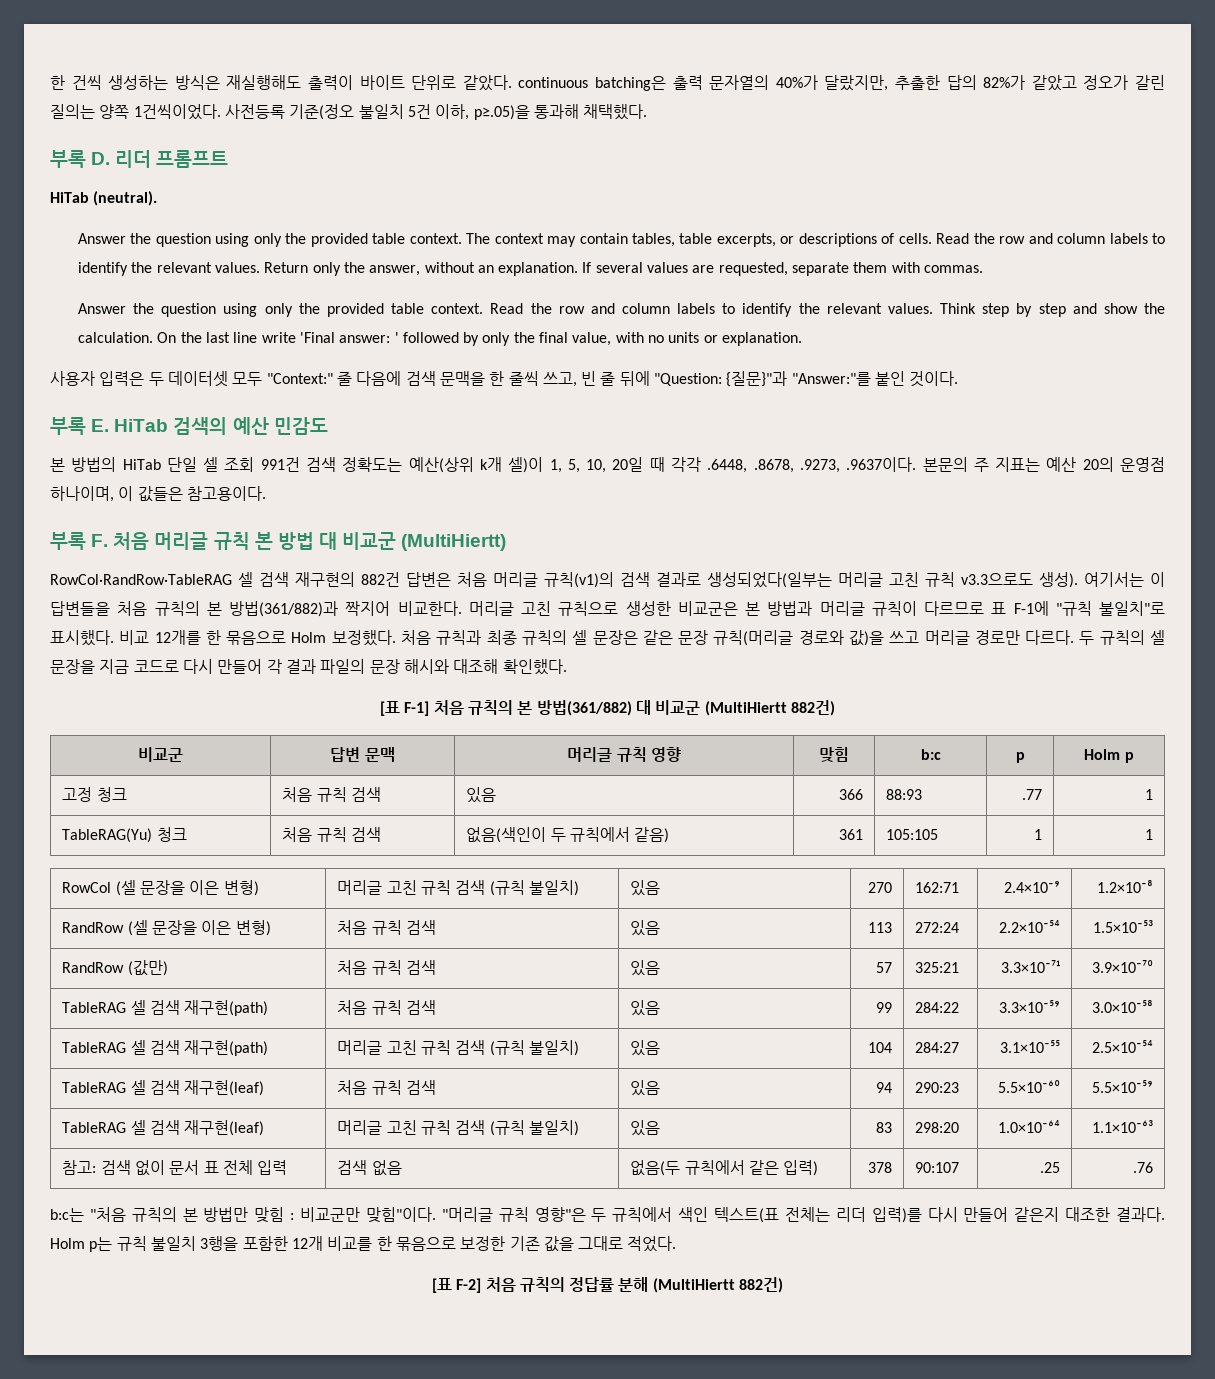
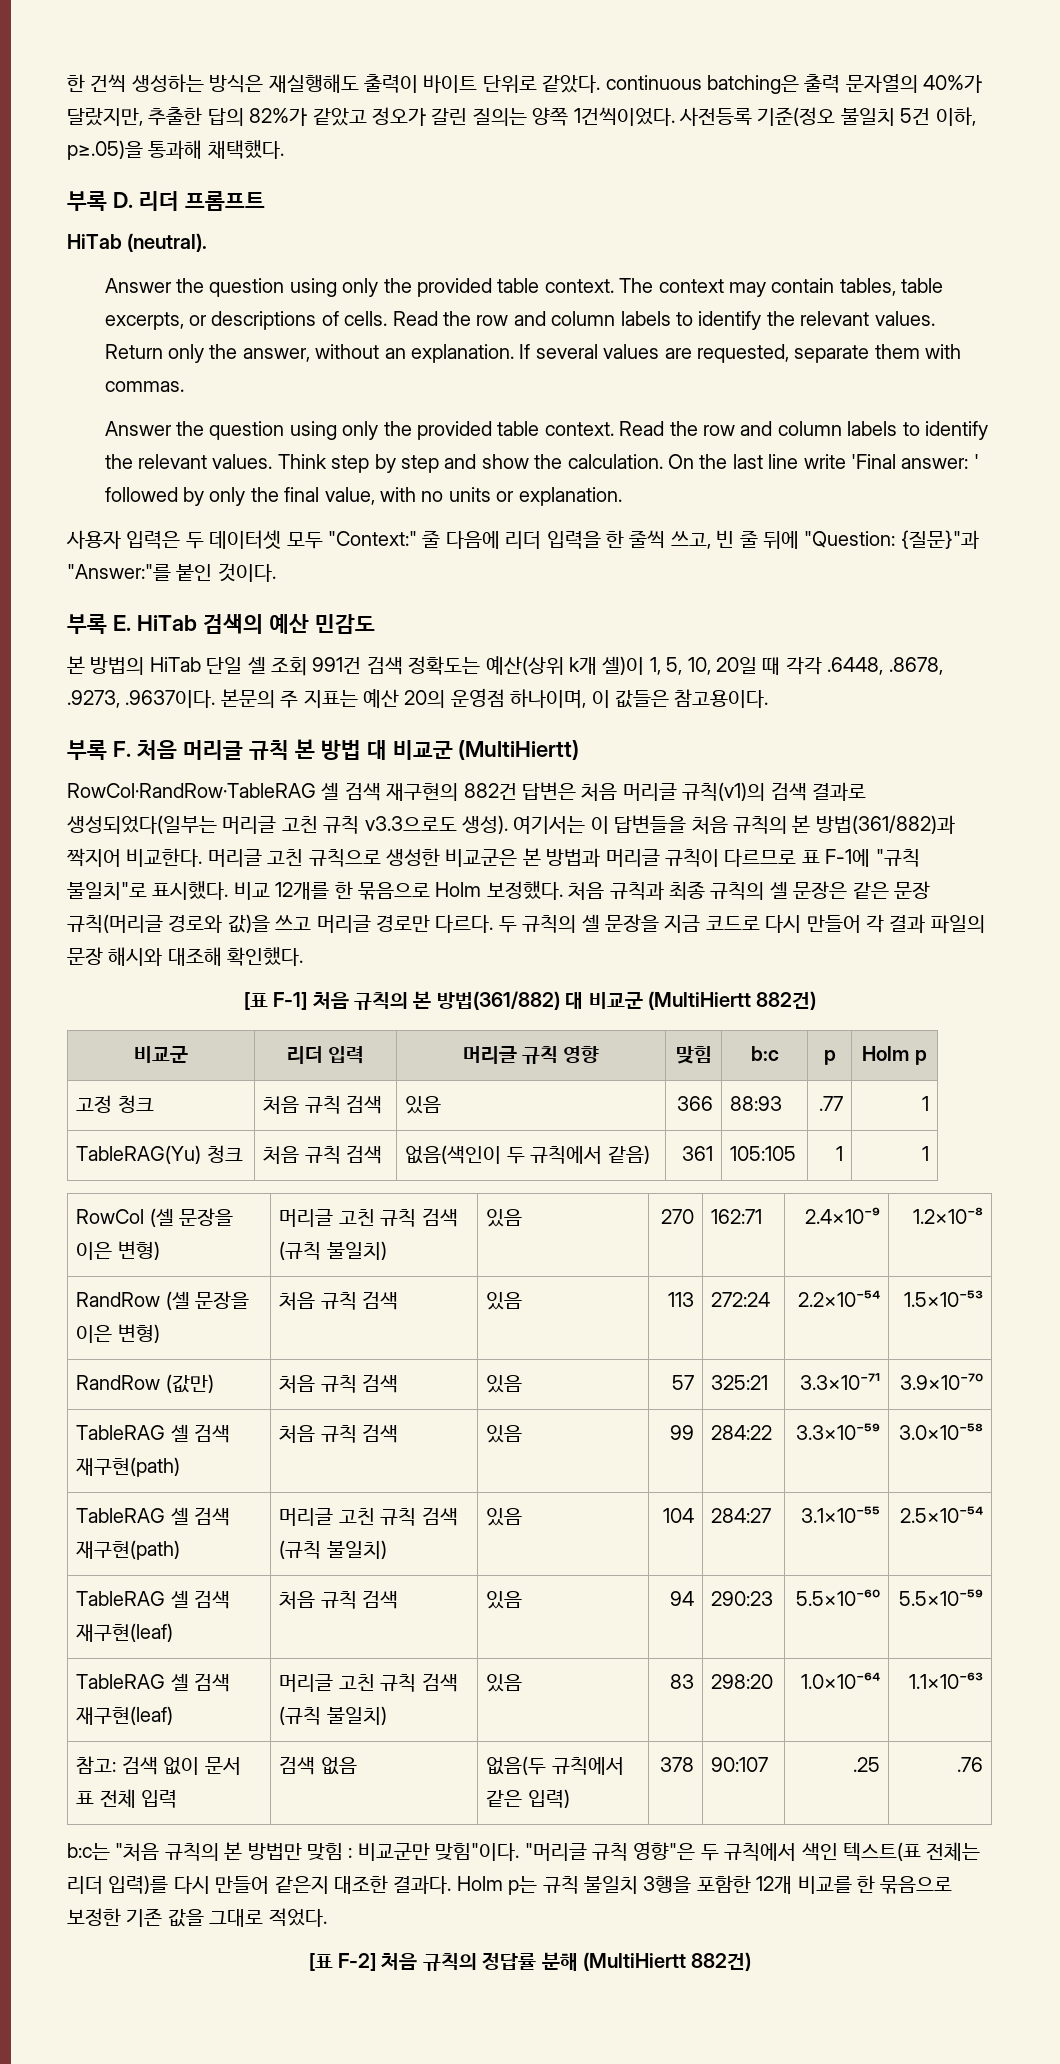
- 사용자 입력은 두 데이터셋 모두 "Context:" 줄 다음에 검색 문맥을 한 줄씩 쓰고, 빈 줄 뒤에 "Question: {질문}"과 "Answer:"를 붙인 것이다.
+ 사용자 입력은 두 데이터셋 모두 "Context:" 줄 다음에 리더 입력을 한 줄씩 쓰고, 빈 줄 뒤에 "Question: {질문}"과 "Answer:"를 붙인 것이다.
- 비교군 | 답변 문맥 | 머리글 규칙 영향 | 맞힘 | b:c | p | Holm p
+ 비교군 | 리더 입력 | 머리글 규칙 영향 | 맞힘 | b:c | p | Holm p

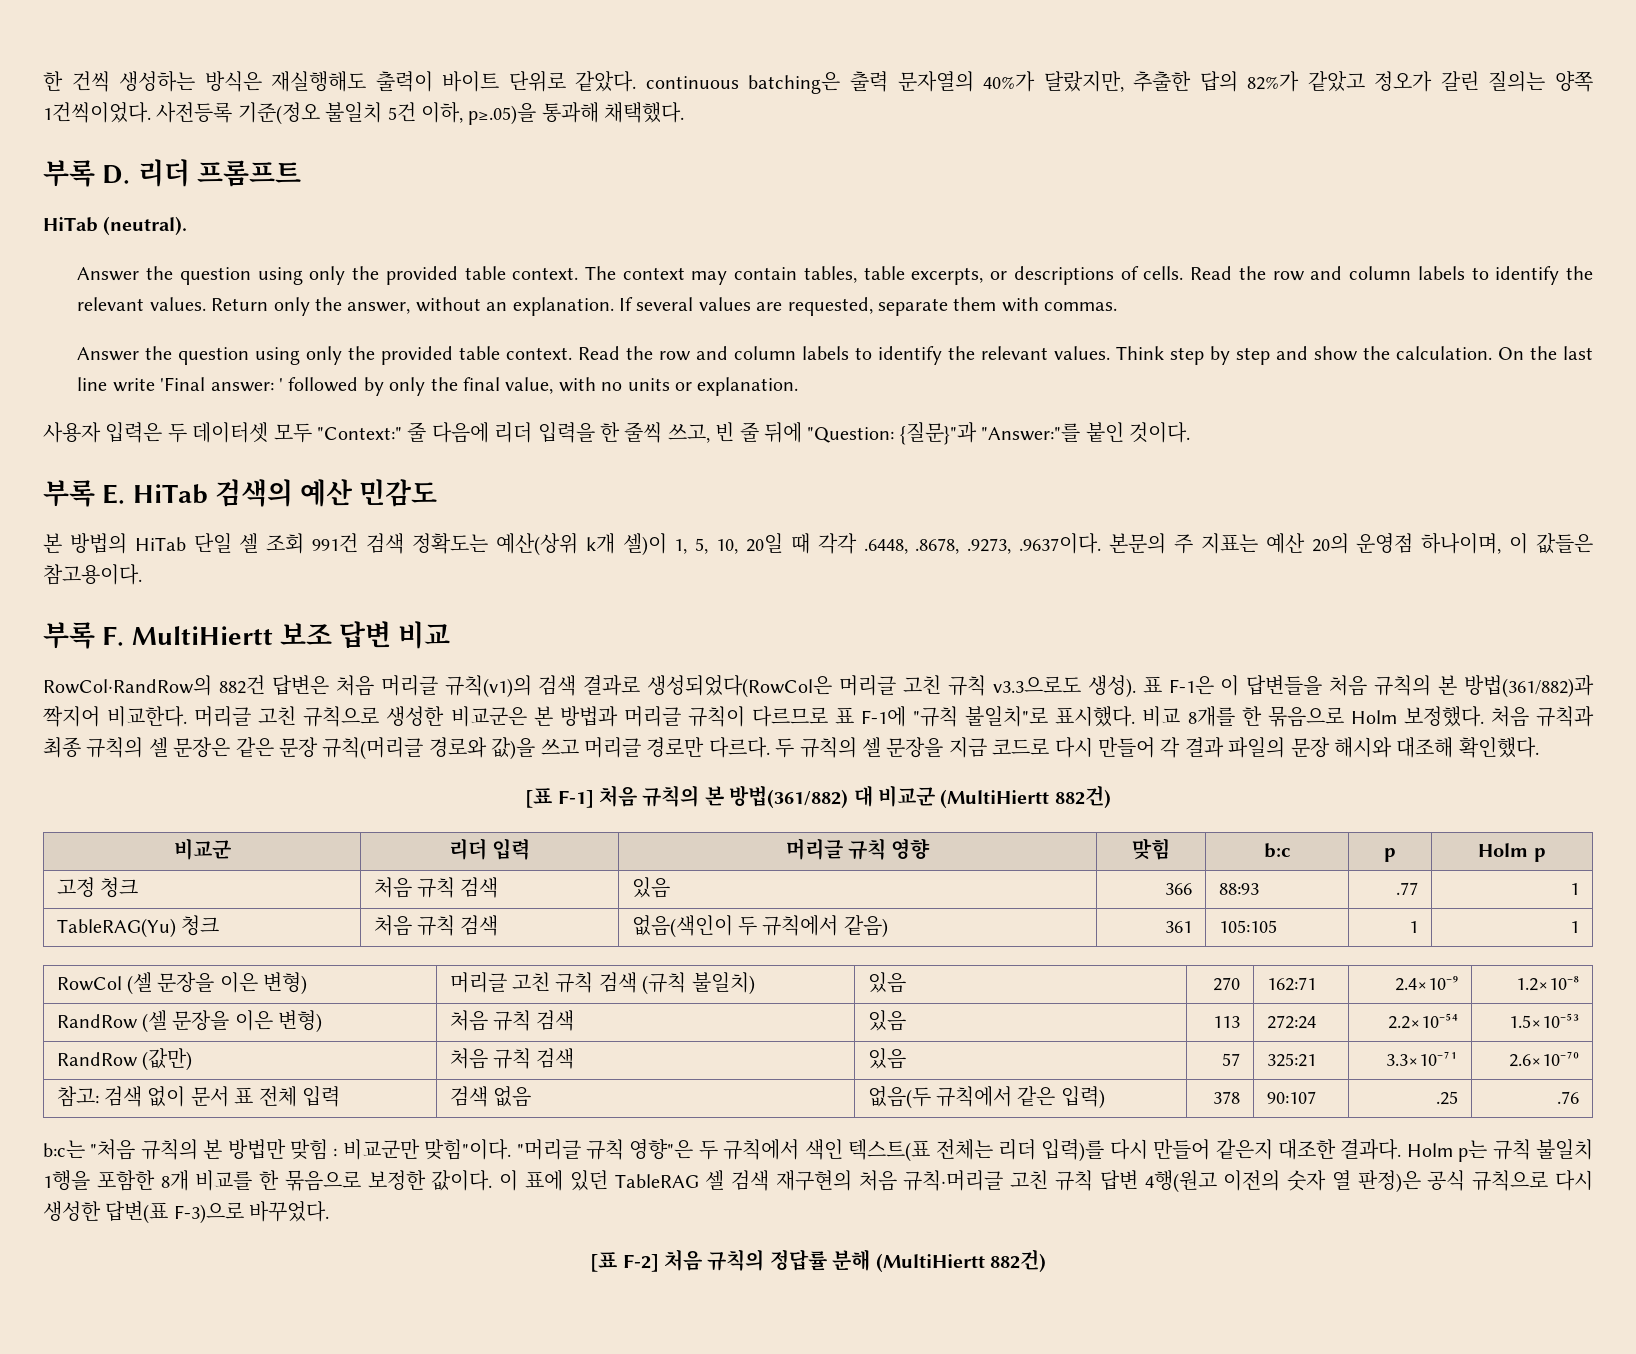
- 부록 F. 처음 머리글 규칙 본 방법 대 비교군 (MultiHiertt)
- RowCol·RandRow·TableRAG 셀 검색 재구현의 882건 답변은 처음 머리글 규칙(v1)의 검색 결과로 생성되었다(일부는 머리글 고친 규칙 v3.3으로도 생성).
+ 부록 F. MultiHiertt 보조 답변 비교
+ RowCol·RandRow의 882건 답변은 처음 머리글 규칙(v1)의 검색 결과로 생성되었다(RowCol은 머리글 고친 규칙 v3.3으로도 생성).
- 여기서는 이 답변들을 처음 규칙의 본 방법(361/882)과 짝지어 비교한다.
+ 표 F-1은 이 답변들을 처음 규칙의 본 방법(361/882)과 짝지어 비교한다.
- 비교 12개를 한 묶음으로 Holm 보정했다.
+ 비교 8개를 한 묶음으로 Holm 보정했다.
- RandRow (값만) | 처음 규칙 검색 | 있음 | 57 | 325:21 | 3.3×10⁻⁷¹ | 3.9×10⁻⁷⁰
- TableRAG 셀 검색 재구현(path) | 처음 규칙 검색 | 있음 | 99 | 284:22 | 3.3×10⁻⁵⁹ | 3.0×10⁻⁵⁸
- TableRAG 셀 검색 재구현(path) | 머리글 고친 규칙 검색 (규칙 불일치) | 있음 | 104 | 284:27 | 3.1×10⁻⁵⁵ | 2.5×10⁻⁵⁴
- TableRAG 셀 검색 재구현(leaf) | 처음 규칙 검색 | 있음 | 94 | 290:23 | 5.5×10⁻⁶⁰ | 5.5×10⁻⁵⁹
- TableRAG 셀 검색 재구현(leaf) | 머리글 고친 규칙 검색 (규칙 불일치) | 있음 | 83 | 298:20 | 1.0×10⁻⁶⁴ | 1.1×10⁻⁶³
+ RandRow (값만) | 처음 규칙 검색 | 있음 | 57 | 325:21 | 3.3×10⁻⁷¹ | 2.6×10⁻⁷⁰
- Holm p는 규칙 불일치 3행을 포함한 12개 비교를 한 묶음으로 보정한 기존 값을 그대로 적었다.
+ Holm p는 규칙 불일치 1행을 포함한 8개 비교를 한 묶음으로 보정한 값이다. 이 표에 있던 TableRAG 셀 검색 재구현의 처음 규칙·머리글 고친 규칙 답변 4행(원고 이전의 숫자 열 판정)은 공식 규칙으로 다시 생성한 답변(표 F-3)으로 바꾸었다.

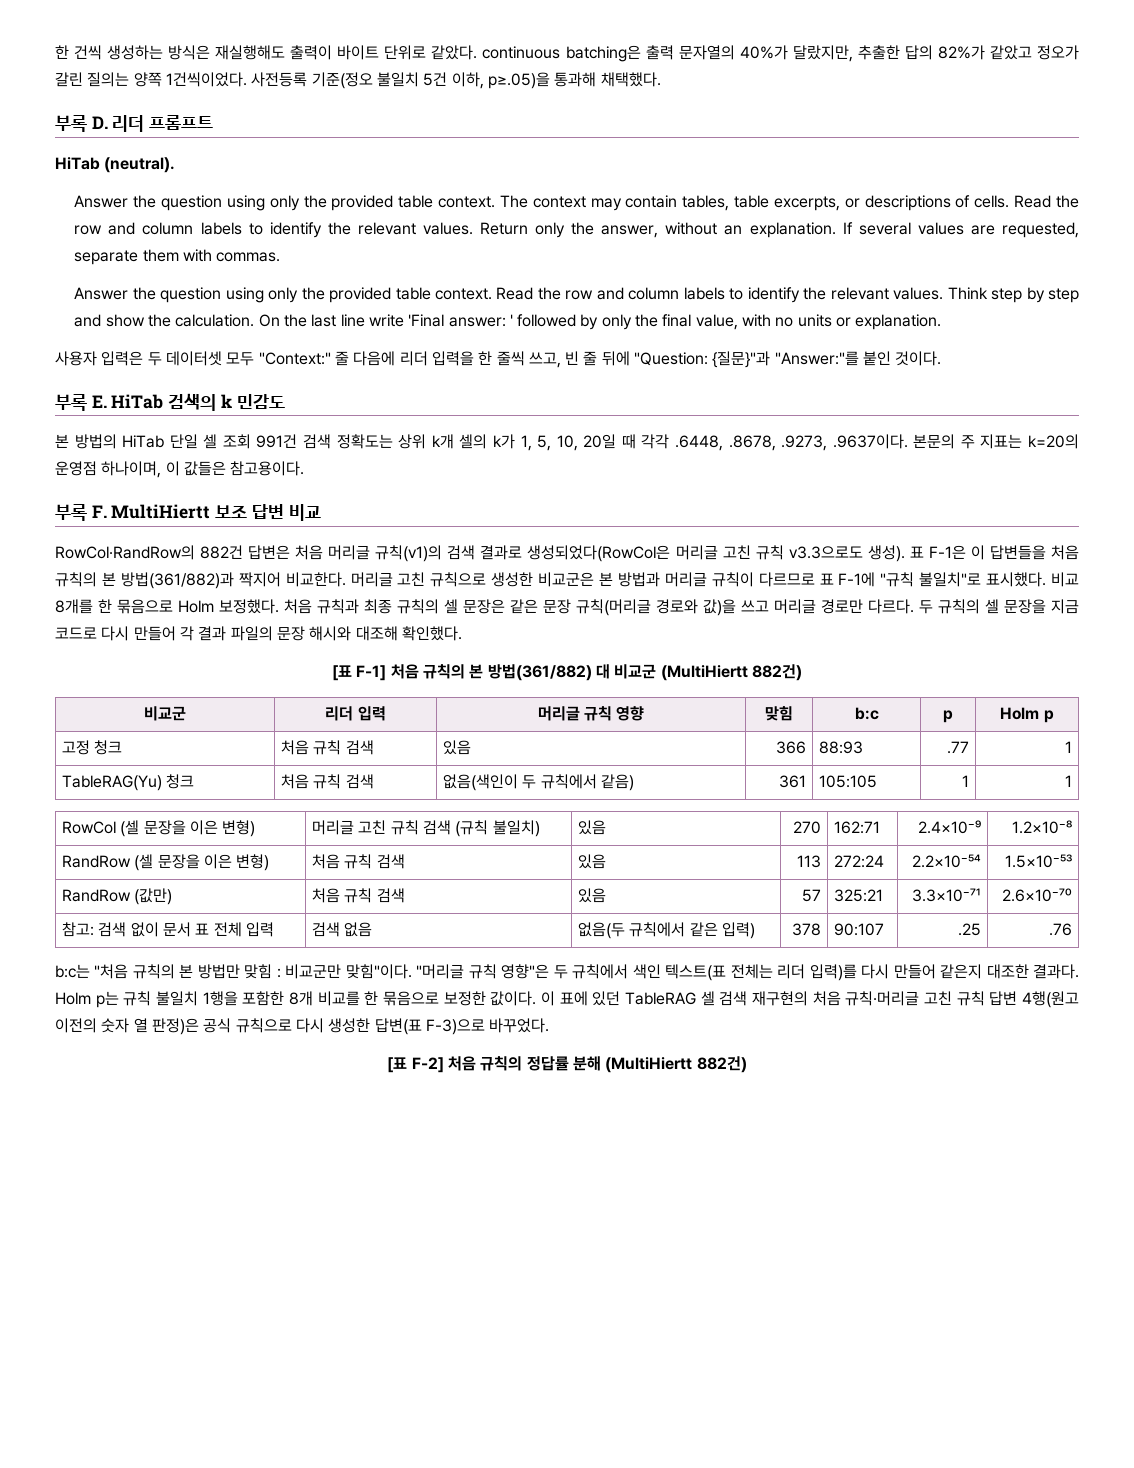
- 부록 E. HiTab 검색의 예산 민감도
+ 부록 E. HiTab 검색의 k 민감도
- 본 방법의 HiTab 단일 셀 조회 991건 검색 정확도는 예산(상위 k개 셀)이 1, 5, 10, 20일 때 각각 .6448, .8678, .9273, .9637이다. 본문의 주 지표는 예산 20의 운영점 하나이며, 이 값들은 참고용이다.
+ 본 방법의 HiTab 단일 셀 조회 991건 검색 정확도는 상위 k개 셀의 k가 1, 5, 10, 20일 때 각각 .6448, .8678, .9273, .9637이다. 본문의 주 지표는 k=20의 운영점 하나이며, 이 값들은 참고용이다.

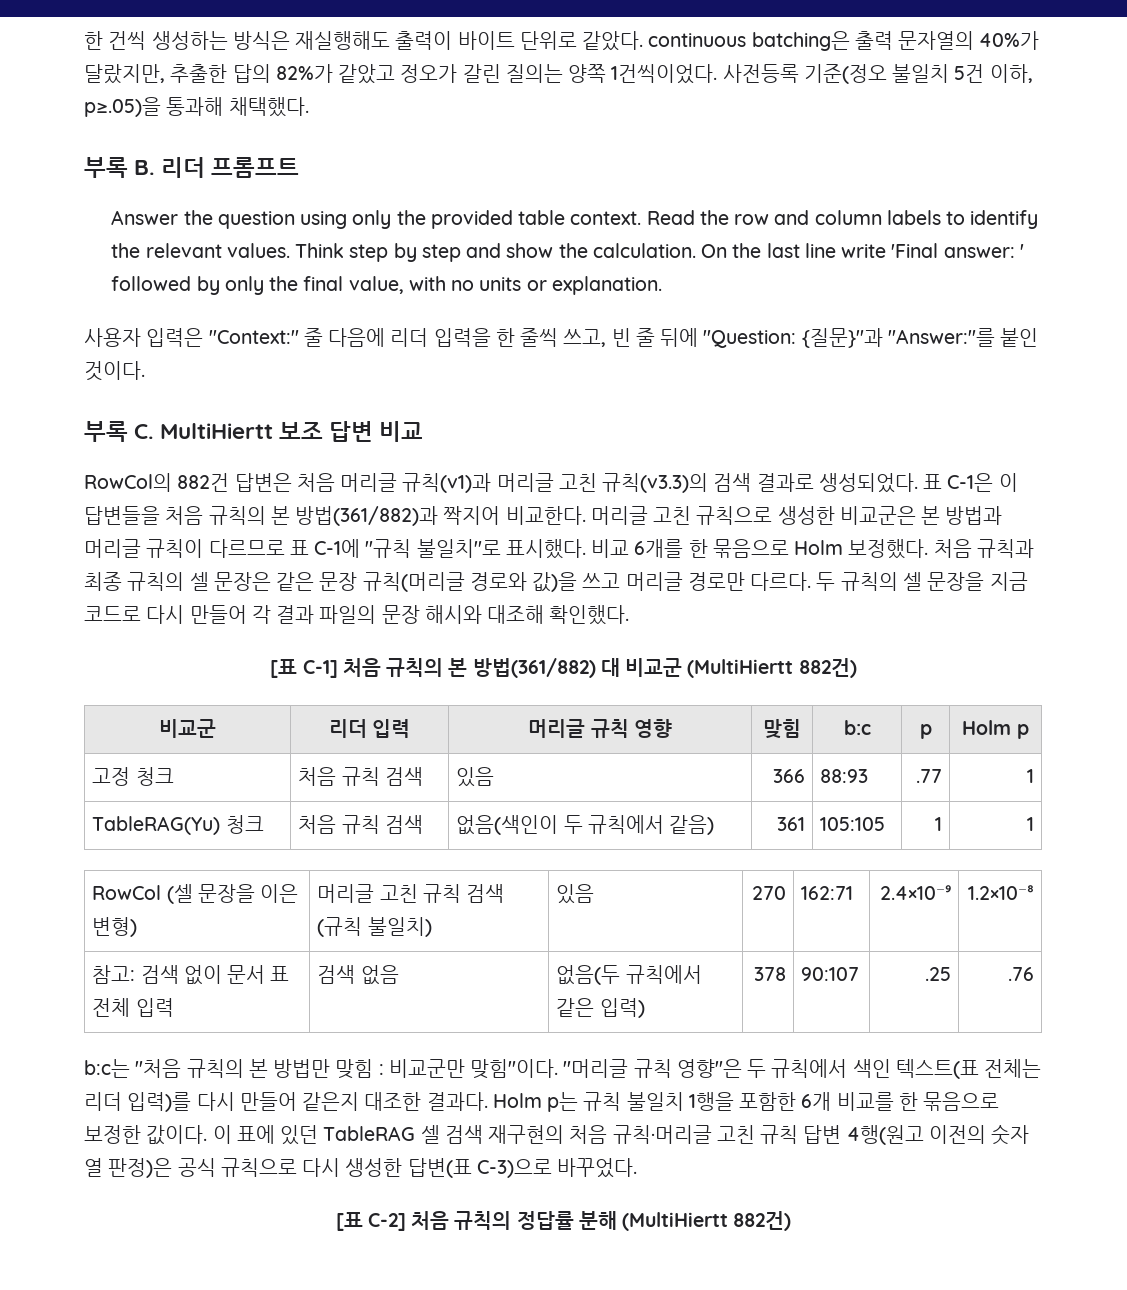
- 부록 D. 리더 프롬프트
+ 부록 B. 리더 프롬프트
- HiTab (neutral).
- Answer the question using only the provided table context. The context may contain tables, table excerpts, or descriptions of cells. Read the row and column labels to identify the relevant values. Return only the answer, without an explanation. If several values are requested, separate them with commas.
- 사용자 입력은 두 데이터셋 모두 "Context:" 줄 다음에 리더 입력을 한 줄씩 쓰고, 빈 줄 뒤에 "Question: {질문}"과 "Answer:"를 붙인 것이다.
+ 사용자 입력은 "Context:" 줄 다음에 리더 입력을 한 줄씩 쓰고, 빈 줄 뒤에 "Question: {질문}"과 "Answer:"를 붙인 것이다.
- 부록 E. HiTab 검색의 k 민감도
- 본 방법의 HiTab 단일 셀 조회 991건 검색 정확도는 상위 k개 셀의 k가 1, 5, 10, 20일 때 각각 .6448, .8678, .9273, .9637이다. 본문의 주 지표는 k=20의 운영점 하나이며, 이 값들은 참고용이다.
- 부록 F. MultiHiertt 보조 답변 비교
+ 부록 C. MultiHiertt 보조 답변 비교
- RowCol·RandRow의 882건 답변은 처음 머리글 규칙(v1)의 검색 결과로 생성되었다(RowCol은 머리글 고친 규칙 v3.3으로도 생성). 표 F-1은 이 답변들을 처음 규칙의 본 방법(361/882)과 짝지어 비교한다.
+ RowCol의 882건 답변은 처음 머리글 규칙(v1)과 머리글 고친 규칙(v3.3)의 검색 결과로 생성되었다. 표 C-1은 이 답변들을 처음 규칙의 본 방법(361/882)과 짝지어 비교한다.
- 머리글 고친 규칙으로 생성한 비교군은 본 방법과 머리글 규칙이 다르므로 표 F-1에 "규칙 불일치"로 표시했다.
+ 머리글 고친 규칙으로 생성한 비교군은 본 방법과 머리글 규칙이 다르므로 표 C-1에 "규칙 불일치"로 표시했다.
- 비교 8개를 한 묶음으로 Holm 보정했다.
+ 비교 6개를 한 묶음으로 Holm 보정했다.
- [표 F-1] 처음 규칙의 본 방법(361/882) 대 비교군 (MultiHiertt 882건)
+ [표 C-1] 처음 규칙의 본 방법(361/882) 대 비교군 (MultiHiertt 882건)
- RandRow (셀 문장을 이은 변형) | 처음 규칙 검색 | 있음 | 113 | 272:24 | 2.2×10⁻⁵⁴ | 1.5×10⁻⁵³
- RandRow (값만) | 처음 규칙 검색 | 있음 | 57 | 325:21 | 3.3×10⁻⁷¹ | 2.6×10⁻⁷⁰
- Holm p는 규칙 불일치 1행을 포함한 8개 비교를 한 묶음으로 보정한 값이다.
+ Holm p는 규칙 불일치 1행을 포함한 6개 비교를 한 묶음으로 보정한 값이다.
- 이 표에 있던 TableRAG 셀 검색 재구현의 처음 규칙·머리글 고친 규칙 답변 4행(원고 이전의 숫자 열 판정)은 공식 규칙으로 다시 생성한 답변(표 F-3)으로 바꾸었다.
+ 이 표에 있던 TableRAG 셀 검색 재구현의 처음 규칙·머리글 고친 규칙 답변 4행(원고 이전의 숫자 열 판정)은 공식 규칙으로 다시 생성한 답변(표 C-3)으로 바꾸었다.
- [표 F-2] 처음 규칙의 정답률 분해 (MultiHiertt 882건)
+ [표 C-2] 처음 규칙의 정답률 분해 (MultiHiertt 882건)

